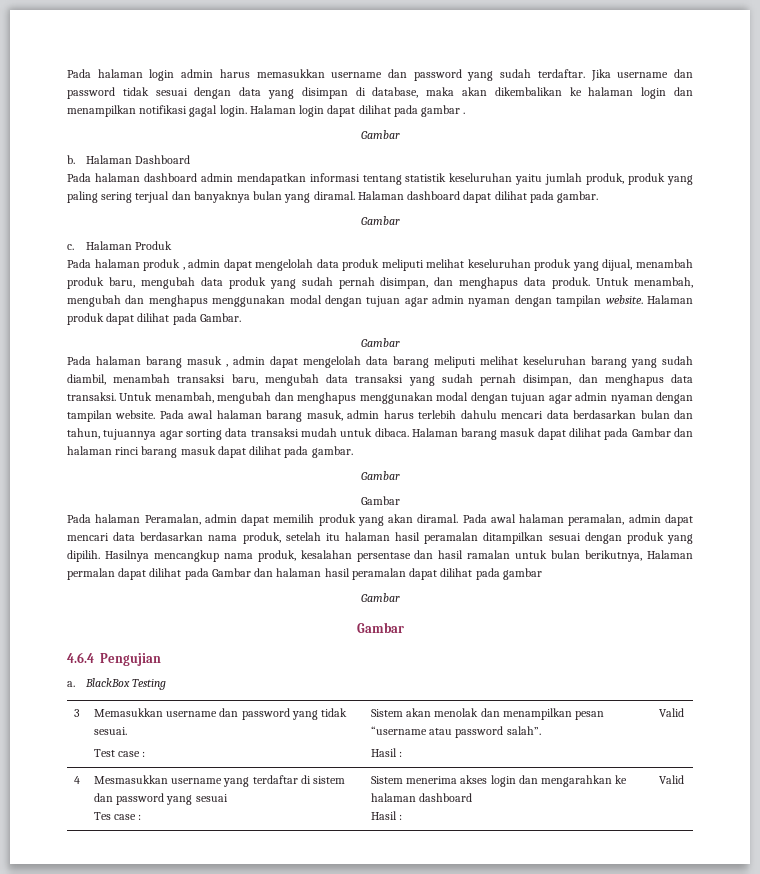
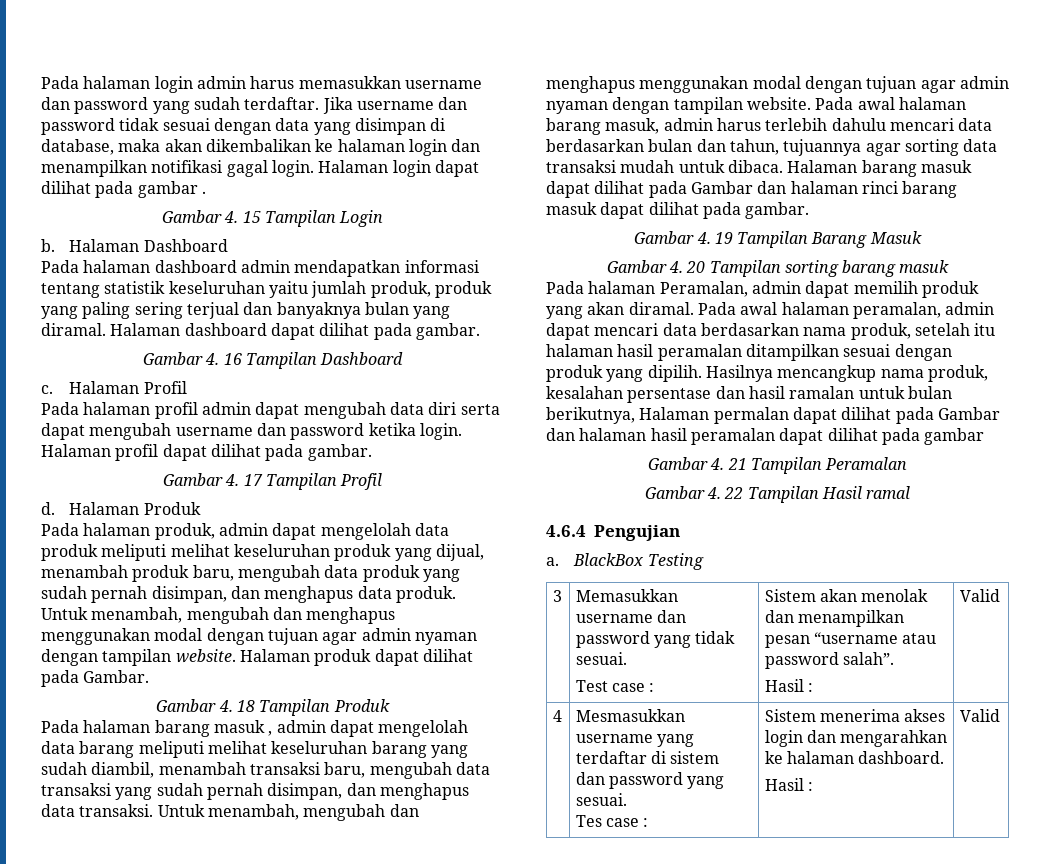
  Halaman login dapat dilihat pada gambar .
- Gambar
+ Gambar 4. 15 Tampilan Login
  Halaman dashboard dapat dilihat pada gambar.
- Gambar
- c.
+ Gambar 4. 16 Tampilan Dashboard
+ c. Halaman Profil
+ Pada halaman profil admin dapat mengubah data diri serta dapat mengubah username dan password ketika login. Halaman profil dapat dilihat pada gambar.
+ Gambar 4. 17 Tampilan Profil
+ d.
- Pada halaman produk , admin dapat mengelolah data produk meliputi melihat keseluruhan produk yang dijual, menambah produk baru, mengubah data produk yang sudah pernah disimpan, dan menghapus data produk.
+ Pada halaman produk, admin dapat mengelolah data produk meliputi melihat keseluruhan produk yang dijual, menambah produk baru, mengubah data produk yang sudah pernah disimpan, dan menghapus data produk.
  Halaman produk dapat dilihat pada Gambar.
- Gambar
+ Gambar 4. 18 Tampilan Produk
  Halaman barang masuk dapat dilihat pada Gambar dan halaman rinci barang masuk dapat dilihat pada gambar.
- Gambar
- Gambar
+ Gambar 4. 19 Tampilan Barang Masuk
+ Gambar 4. 20 Tampilan sorting barang masuk
  Hasilnya mencangkup nama produk, kesalahan persentase dan hasil ramalan untuk bulan berikutnya, Halaman permalan dapat dilihat pada Gambar dan halaman hasil peramalan dapat dilihat pada gambar
- Gambar
- Gambar
+ Gambar 4. 21 Tampilan Peramalan
+ Gambar 4. 22 Tampilan Hasil ramal
- 4 | Mesmasukkan username yang terdaftar di sistem dan password yang sesuai
- Tes case : | Sistem menerima akses login dan mengarahkan ke halaman dashboard
+ 4 | Mesmasukkan username yang terdaftar di sistem dan password yang sesuai.
+ Tes case : | Sistem menerima akses login dan mengarahkan ke halaman dashboard.

